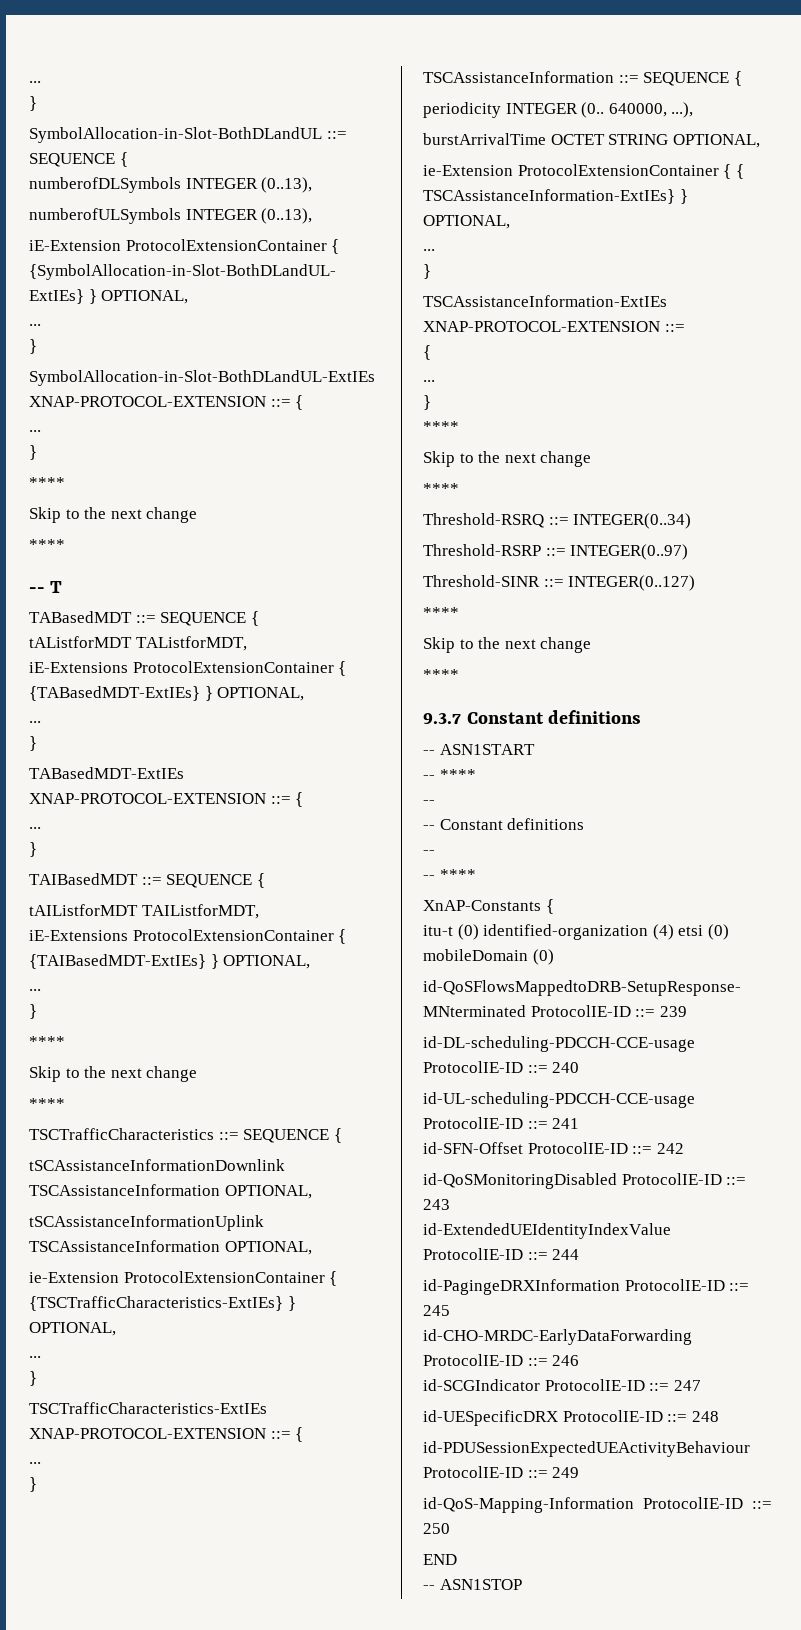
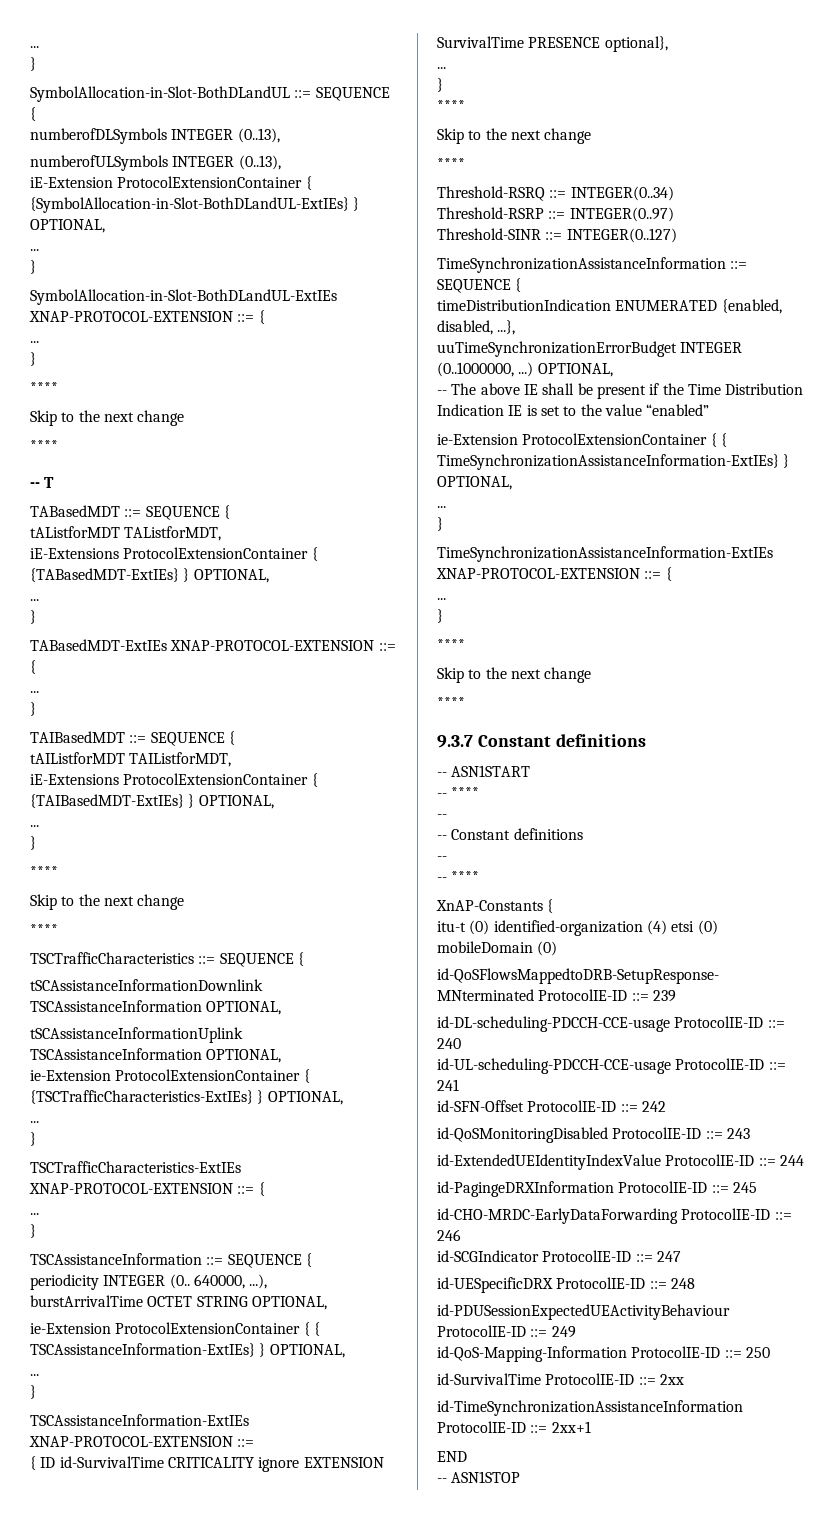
  TSCAssistanceInformation-ExtIEs XNAP-PROTOCOL-EXTENSION ::=
- {
+ { ID id-SurvivalTime CRITICALITY ignore EXTENSION SurvivalTime PRESENCE optional},
+ TimeSynchronizationAssistanceInformation ::= SEQUENCE {
+ timeDistributionIndication ENUMERATED {enabled, disabled, ...},
+ uuTimeSynchronizationErrorBudget INTEGER (0..1000000, ...) OPTIONAL,
+ -- The above IE shall be present if the Time Distribution Indication IE is set to the value “enabled”
+ ie-Extension ProtocolExtensionContainer { { TimeSynchronizationAssistanceInformation-ExtIEs} } OPTIONAL,
+ ...
+ }
+ TimeSynchronizationAssistanceInformation-ExtIEs XNAP-PROTOCOL-EXTENSION ::= {
+ ...
+ }
+ id-SurvivalTime ProtocolIE-ID ::= 2xx
+ id-TimeSynchronizationAssistanceInformation ProtocolIE-ID ::= 2xx+1

